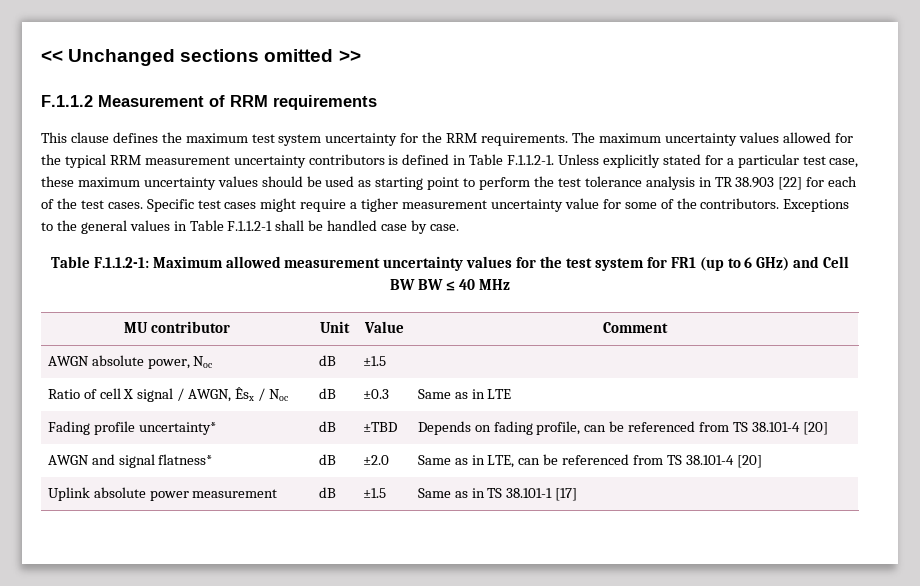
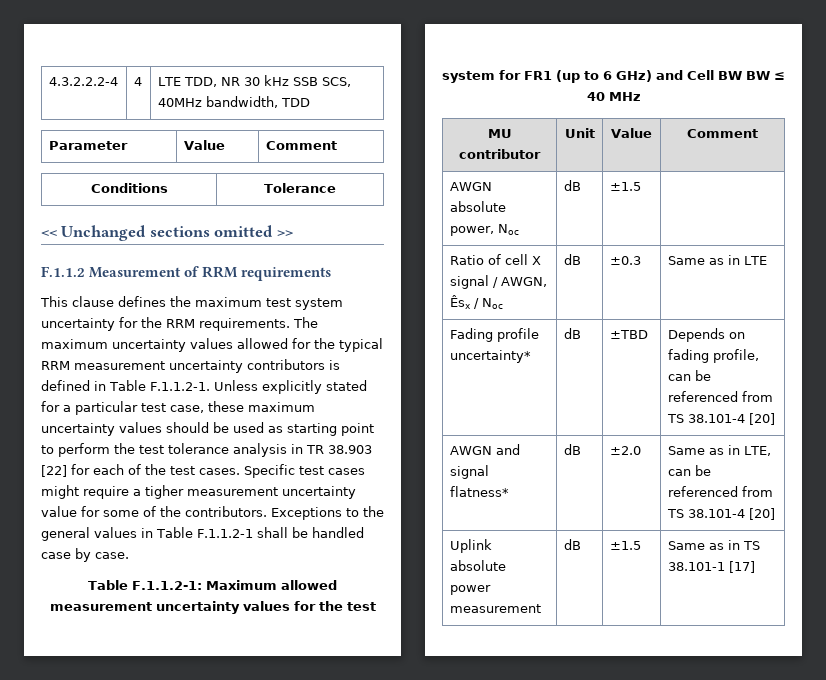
+ 4.3.2.2.2-4 | 4 | LTE TDD, NR 30 kHz SSB SCS, 40MHz bandwidth, TDD
+ Parameter | Value | Comment
+ Conditions | Tolerance

